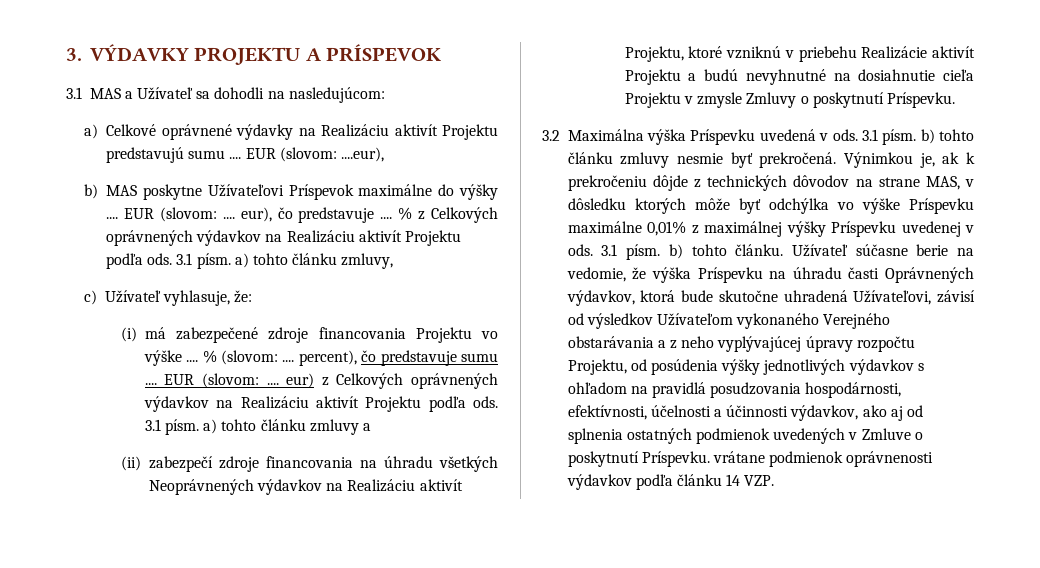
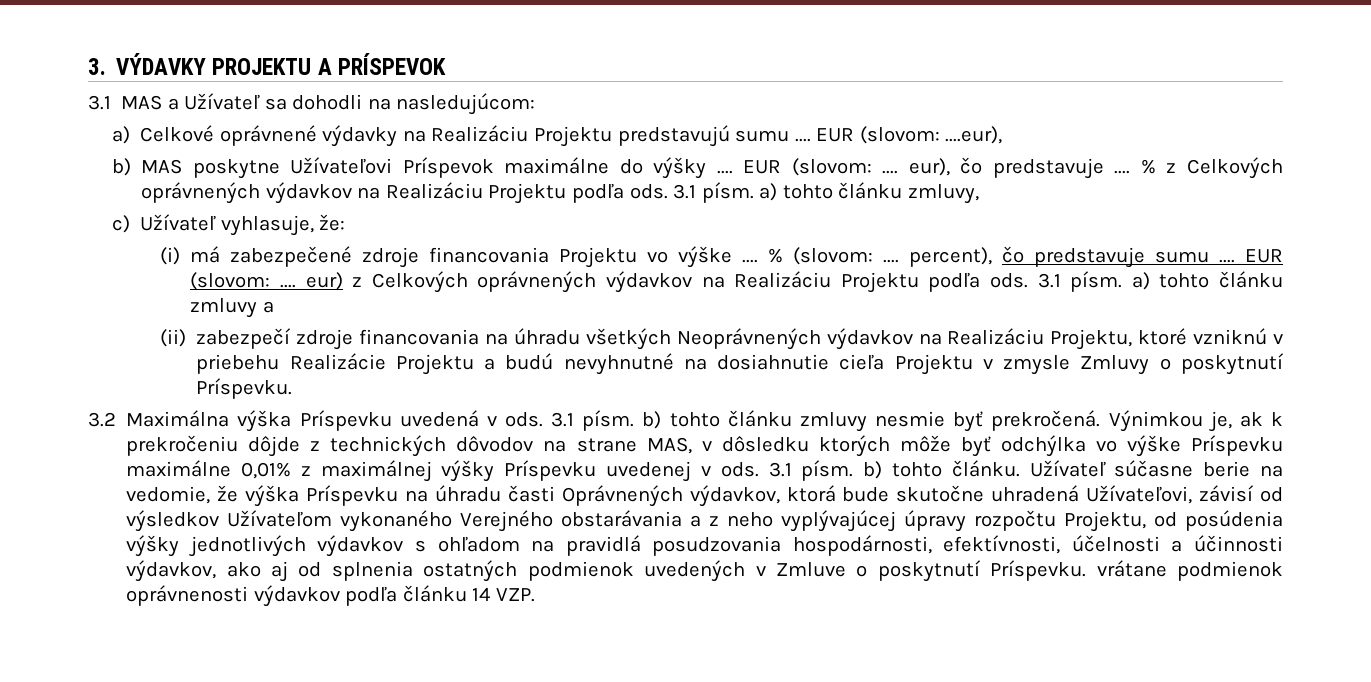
- a) Celkové oprávnené výdavky na Realizáciu aktivít Projektu predstavujú sumu ....
+ a) Celkové oprávnené výdavky na Realizáciu Projektu predstavujú sumu ....
- % z Celkových oprávnených výdavkov na Realizáciu aktivít Projektu podľa ods.
+ % z Celkových oprávnených výdavkov na Realizáciu Projektu podľa ods.
- EUR (slovom: .... eur) z Celkových oprávnených výdavkov na Realizáciu aktivít Projektu podľa ods.
+ EUR (slovom: .... eur) z Celkových oprávnených výdavkov na Realizáciu Projektu podľa ods.
- (ii) zabezpečí zdroje financovania na úhradu všetkých Neoprávnených výdavkov na Realizáciu aktivít Projektu, ktoré vzniknú v priebehu Realizácie aktivít Projektu a budú nevyhnutné na dosiahnutie cieľa Projektu v zmysle Zmluvy o poskytnutí Príspevku.
+ (ii) zabezpečí zdroje financovania na úhradu všetkých Neoprávnených výdavkov na Realizáciu Projektu, ktoré vzniknú v priebehu Realizácie Projektu a budú nevyhnutné na dosiahnutie cieľa Projektu v zmysle Zmluvy o poskytnutí Príspevku.

